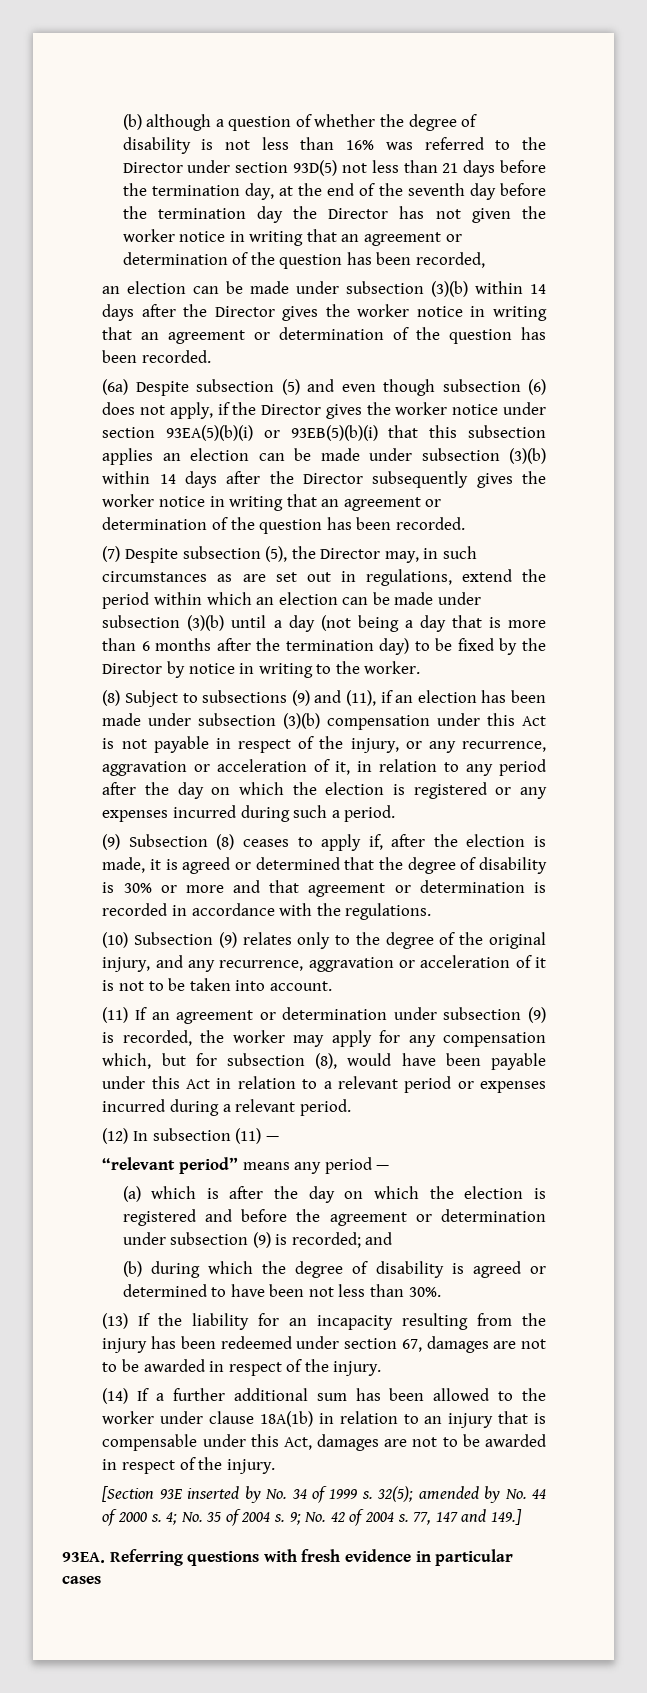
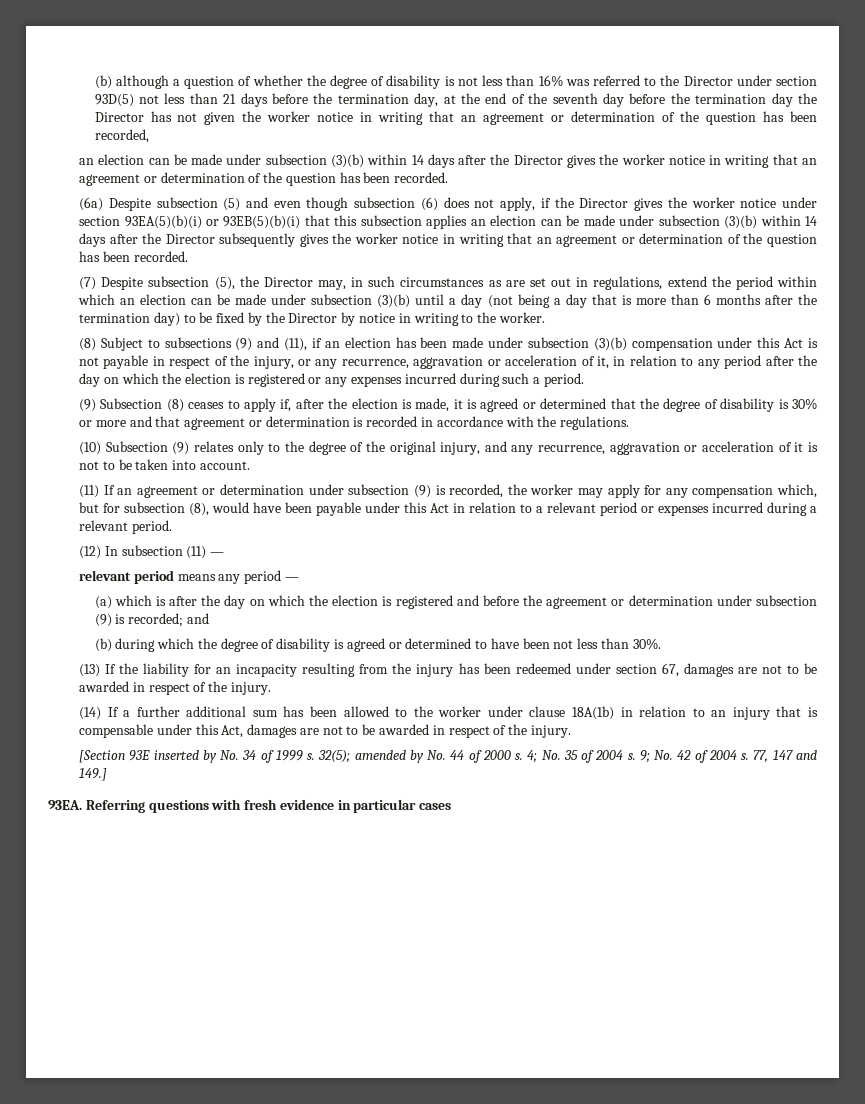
- “relevant period” means any period —
+ relevant period means any period —

